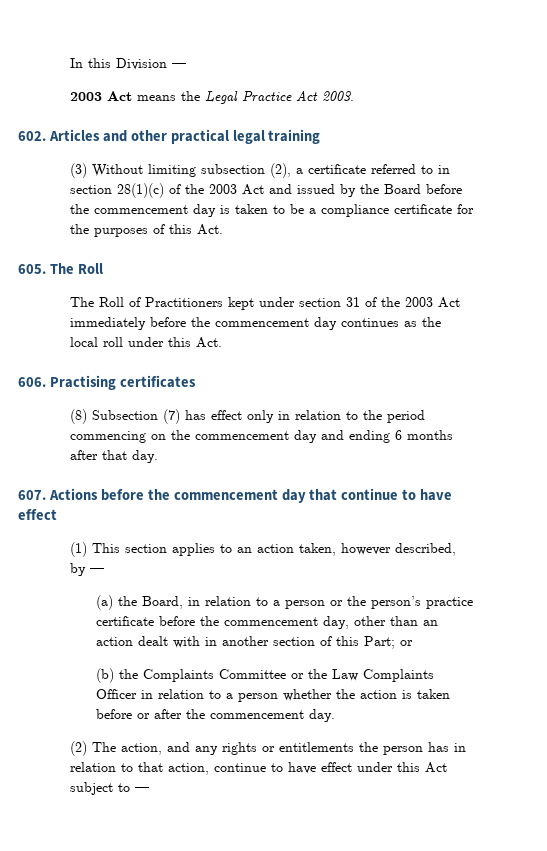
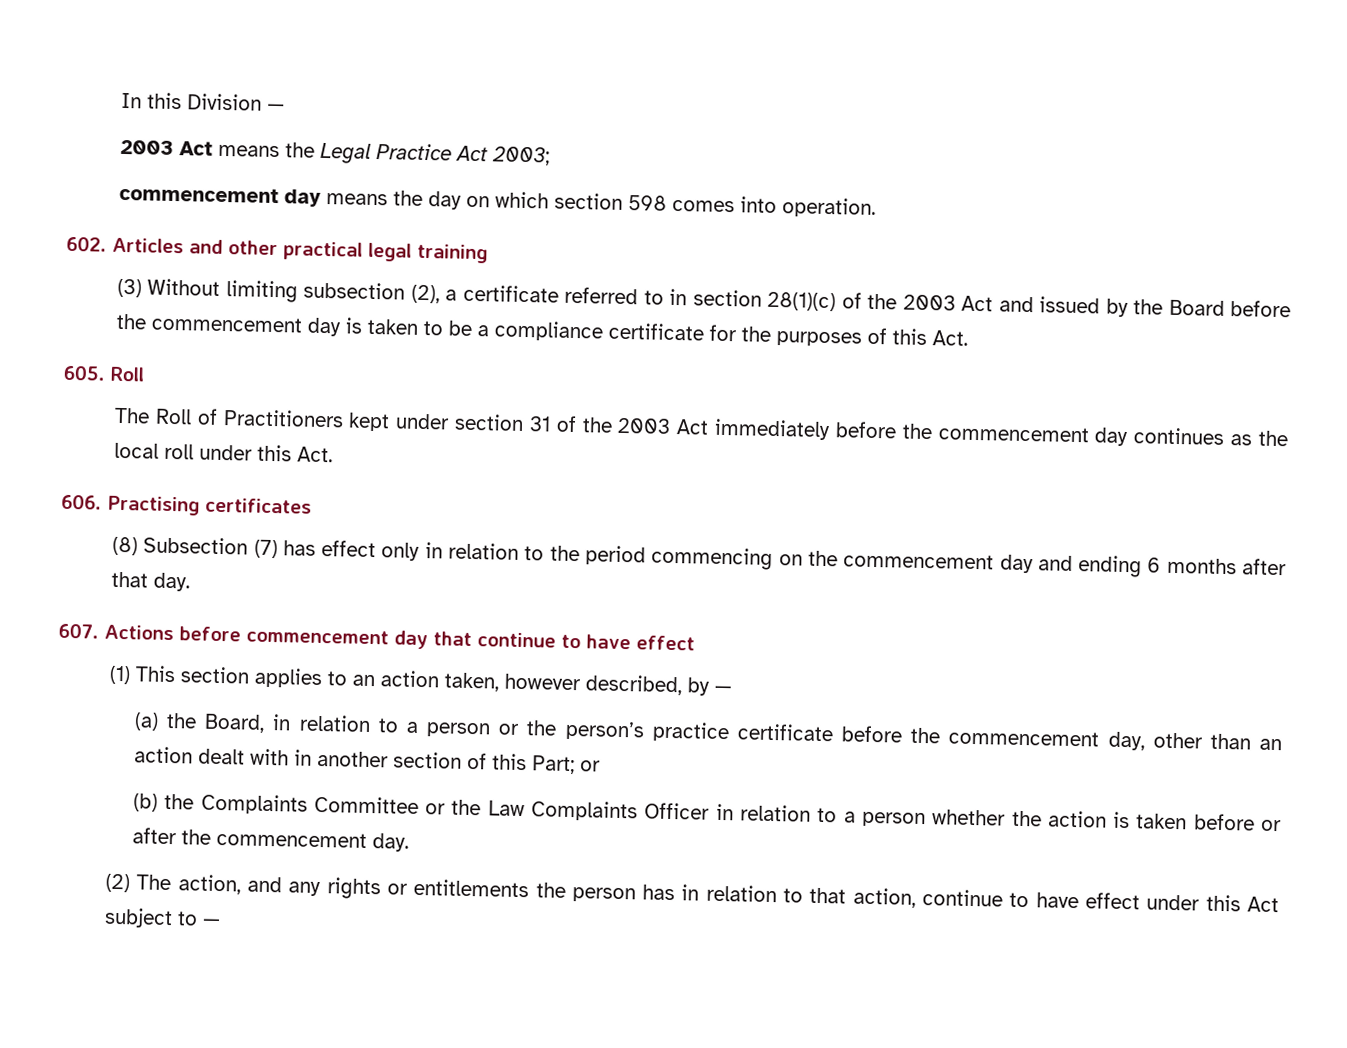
- 2003 Act means the Legal Practice Act 2003.
+ 2003 Act means the Legal Practice Act 2003;
+ commencement day means the day on which section 598 comes into operation.
- 605. The Roll
+ 605. Roll
- 607. Actions before the commencement day that continue to have effect
+ 607. Actions before commencement day that continue to have effect

